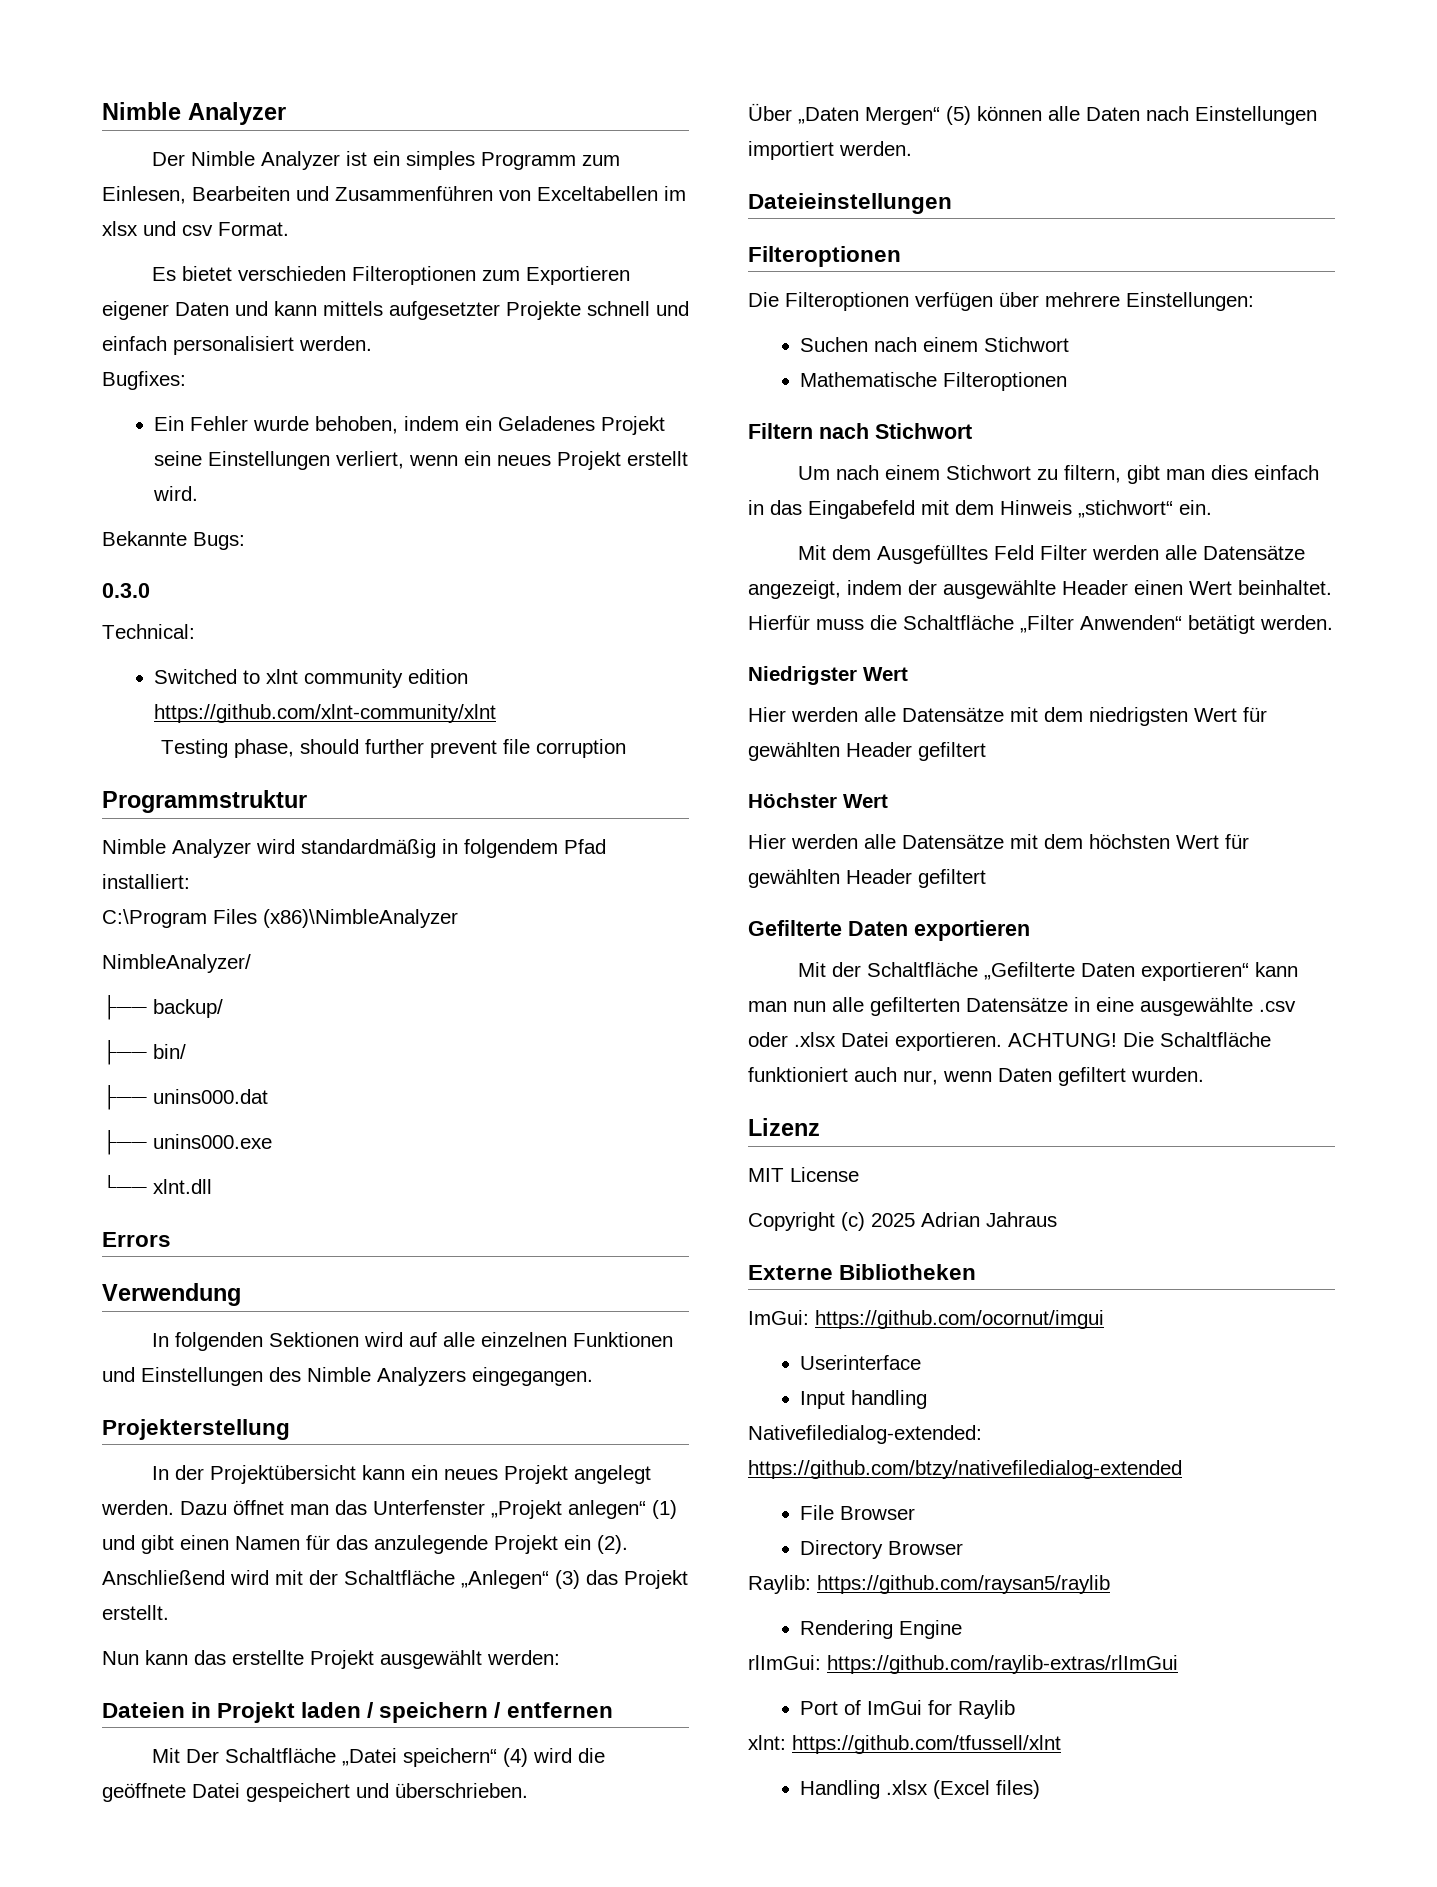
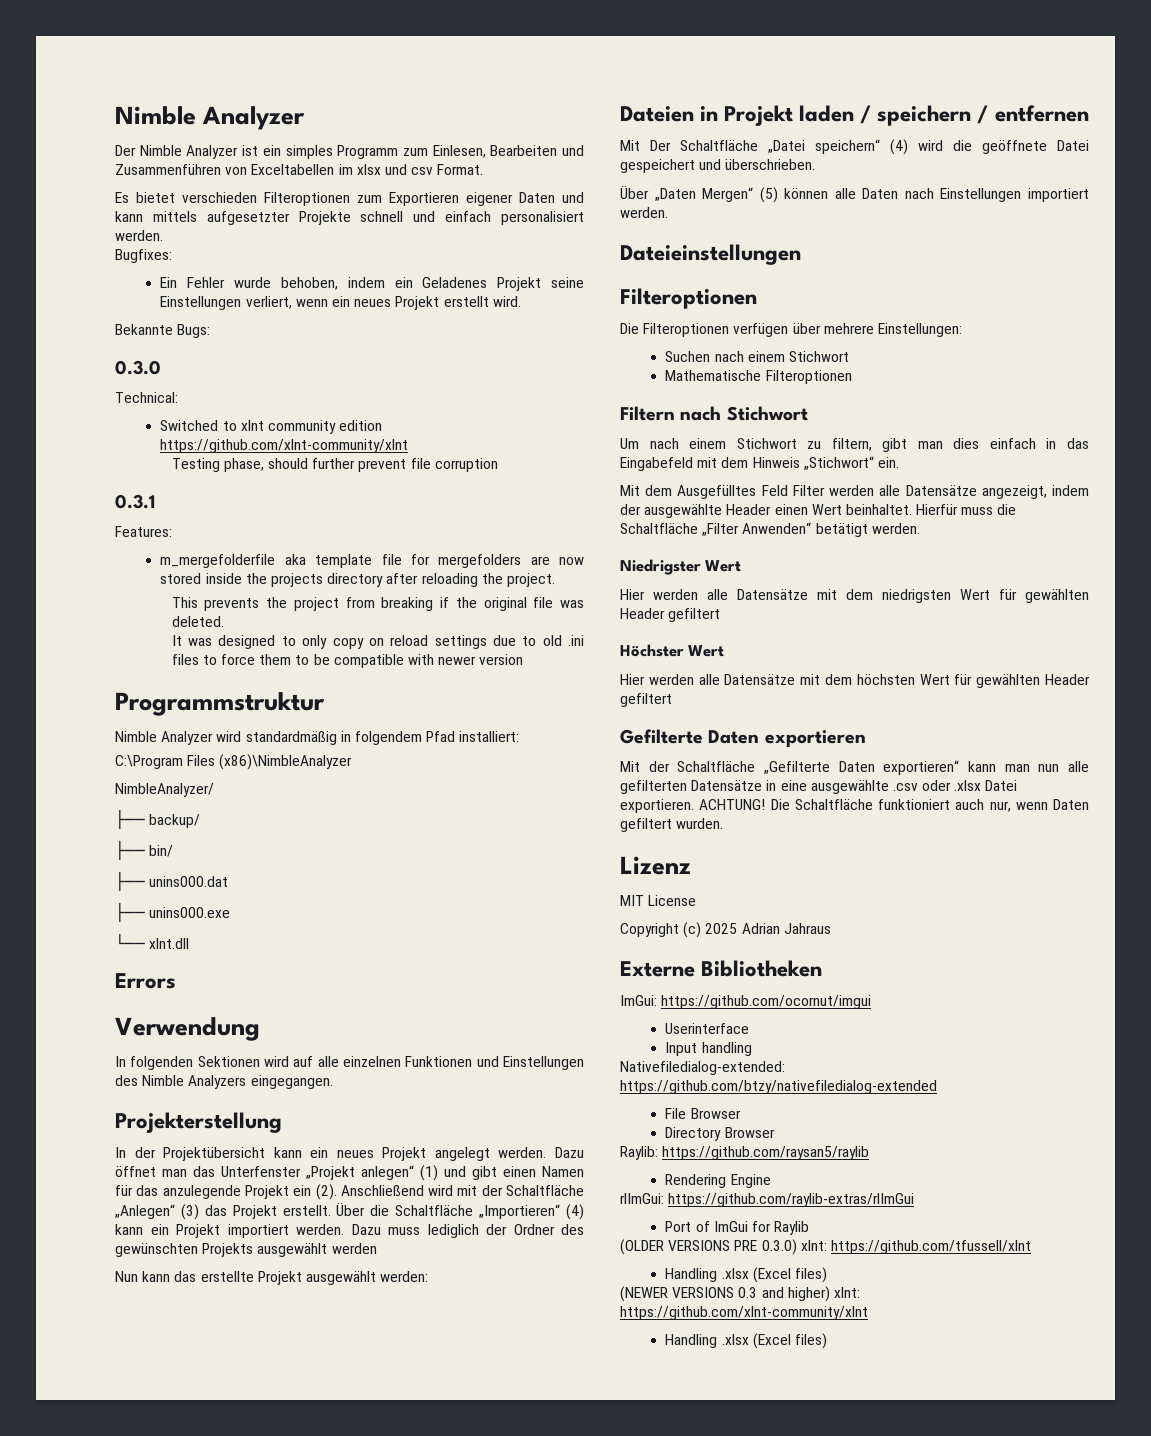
+ 0.3.1
+ Features:
+ m_mergefolderfile aka template file for mergefolders are now stored inside the projects directory after reloading the project.
+ This prevents the project from breaking if the original file was deleted.
+ It was designed to only copy on reload settings due to old .ini files to force them to be compatible with newer version
+ Über die Schaltfläche „Importieren“ (4) kann ein Projekt importiert werden. Dazu muss lediglich der Ordner des gewünschten Projekts ausgewählt werden
- Um nach einem Stichwort zu filtern, gibt man dies einfach in das Eingabefeld mit dem Hinweis „stichwort“ ein.
+ Um nach einem Stichwort zu filtern, gibt man dies einfach in das Eingabefeld mit dem Hinweis „Stichwort“ ein.
- xlnt: https://github.com/tfussell/xlnt
+ (OLDER VERSIONS PRE 0.3.0) xlnt: https://github.com/tfussell/xlnt
+ (NEWER VERSIONS 0.3 and higher) xlnt: https://github.com/xlnt-community/xlnt
+ Handling .xlsx (Excel files)

